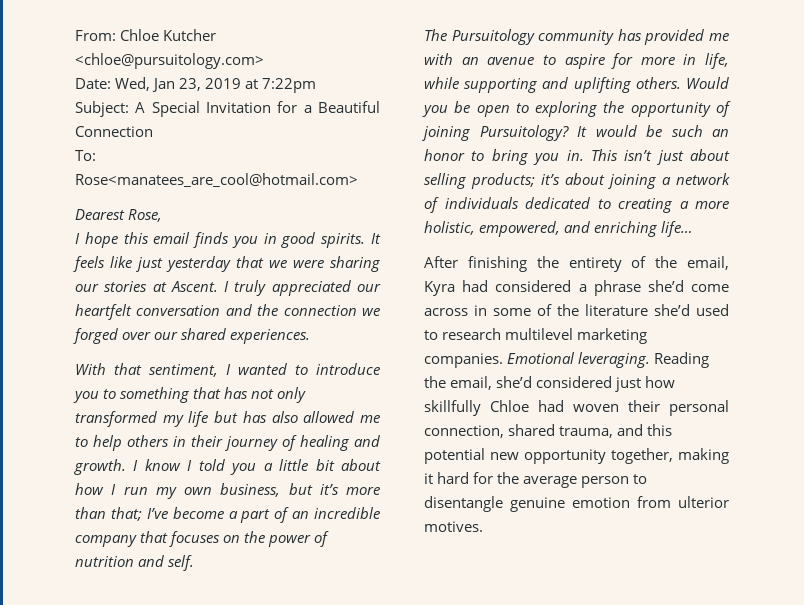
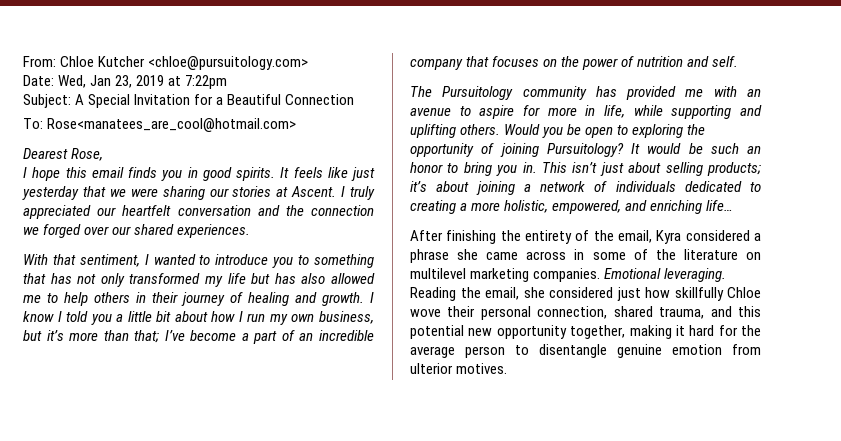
- After finishing the entirety of the email, Kyra had considered a phrase she’d come across in some of the literature she’d used to research multilevel marketing companies.
+ After finishing the entirety of the email, Kyra considered a phrase she came across in some of the literature on multilevel marketing companies.
- Reading the email, she’d considered just how skillfully Chloe had woven their personal connection, shared trauma, and this potential new opportunity together, making it hard for the average person to disentangle genuine emotion from ulterior motives.
+ Reading the email, she considered just how skillfully Chloe wove their personal connection, shared trauma, and this potential new opportunity together, making it hard for the average person to disentangle genuine emotion from ulterior motives.

